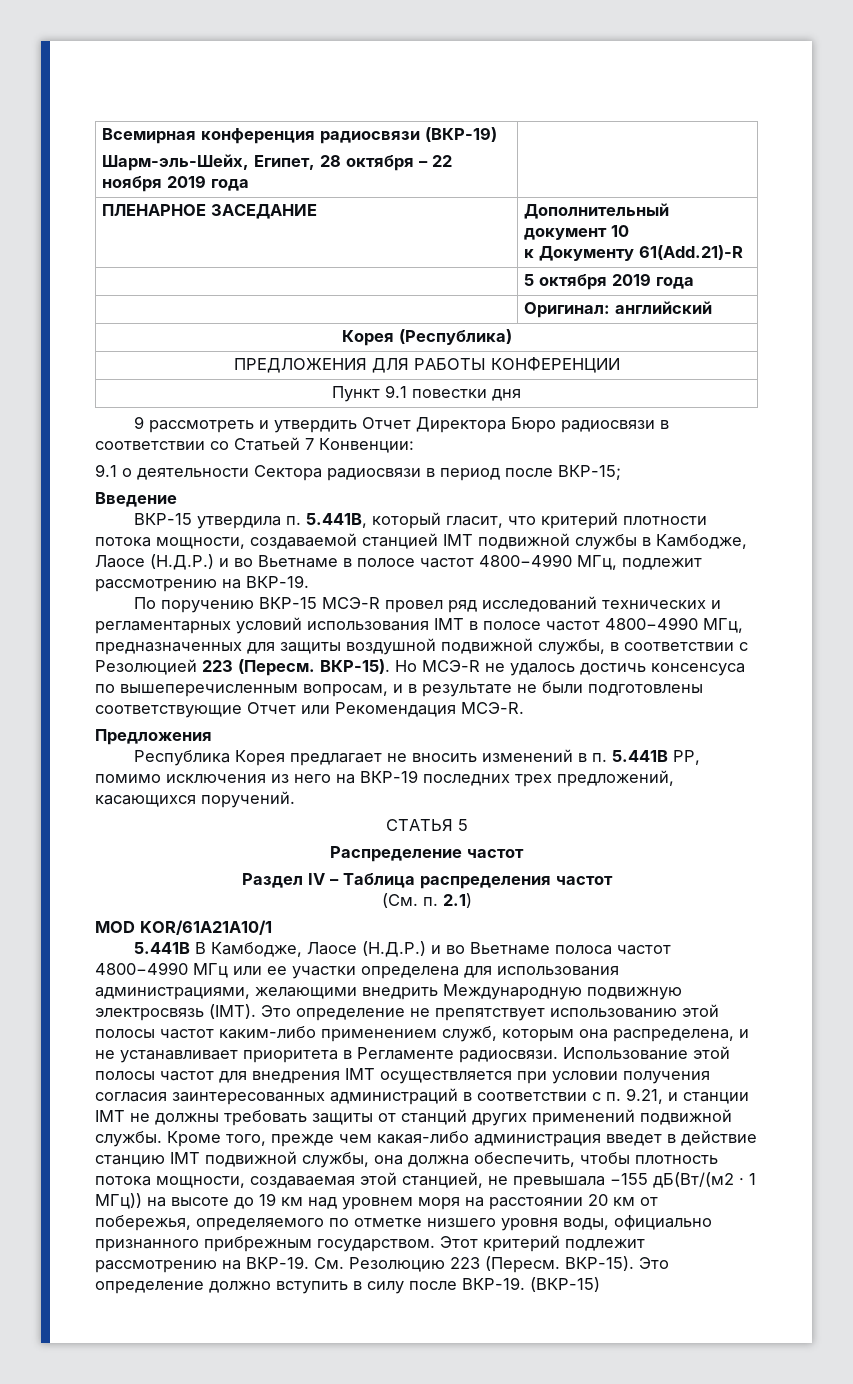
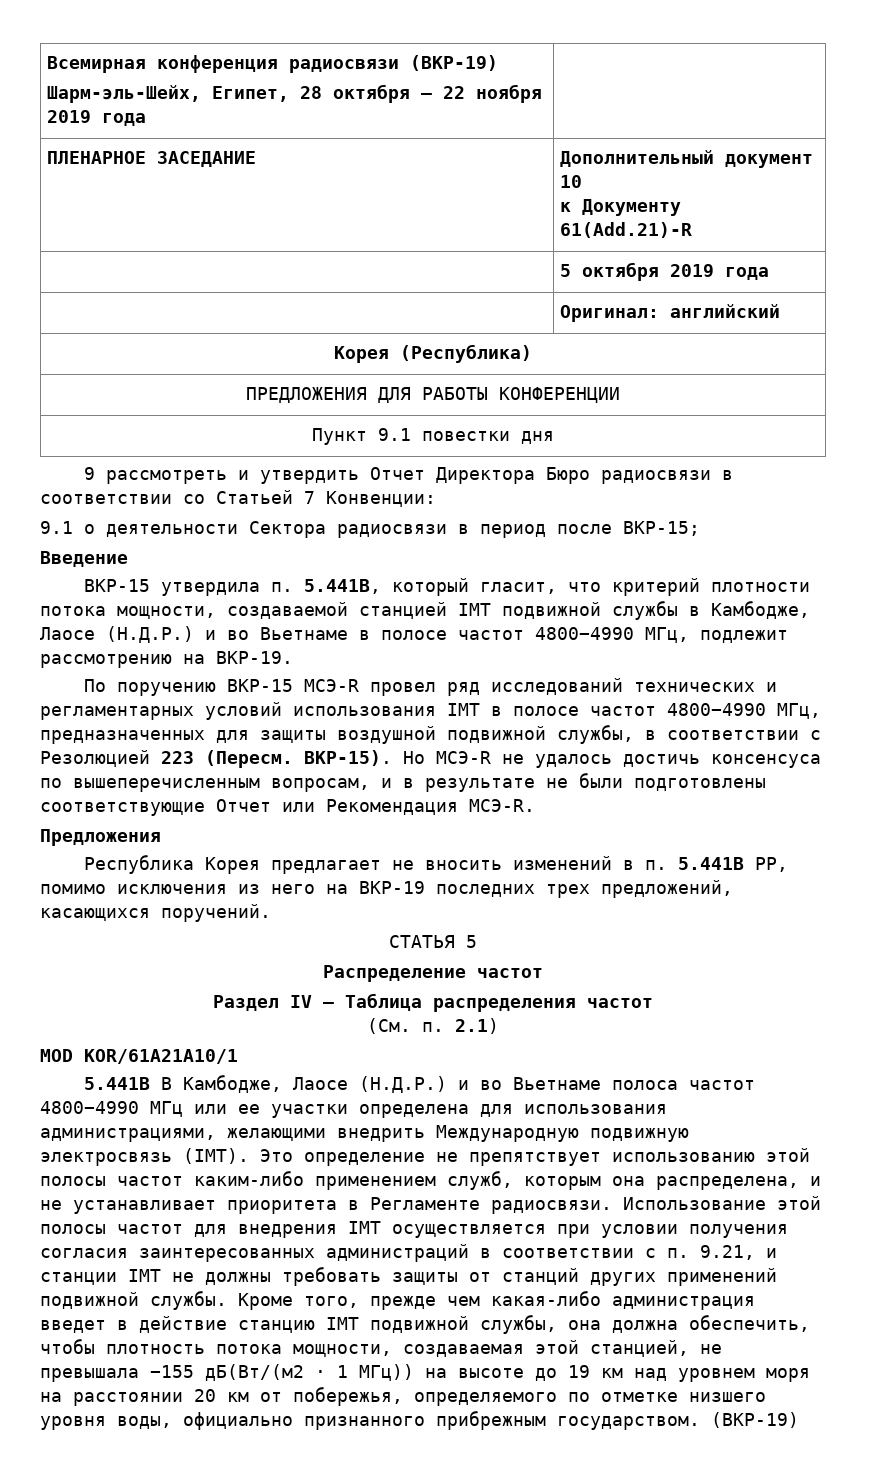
- Кроме того, прежде чем какая-либо администрация введет в действие станцию IMT подвижной службы, она должна обеспечить, чтобы плотность потока мощности, создаваемая этой станцией, не превышала −155 дБ(Вт/(м2 · 1 МГц)) на высоте до 19 км над уровнем моря на расстоянии 20 км от побережья, определяемого по отметке низшего уровня воды, официально признанного прибрежным государством. Этот критерий подлежит рассмотрению на ВКР-19. См. Резолюцию 223 (Пересм. ВКР-15). Это определение должно вступить в силу после ВКР-19. (ВКР-15)
+ Кроме того, прежде чем какая-либо администрация введет в действие станцию IMT подвижной службы, она должна обеспечить, чтобы плотность потока мощности, создаваемая этой станцией, не превышала −155 дБ(Вт/(м2 · 1 МГц)) на высоте до 19 км над уровнем моря на расстоянии 20 км от побережья, определяемого по отметке низшего уровня воды, официально признанного прибрежным государством. (ВКР-19)

